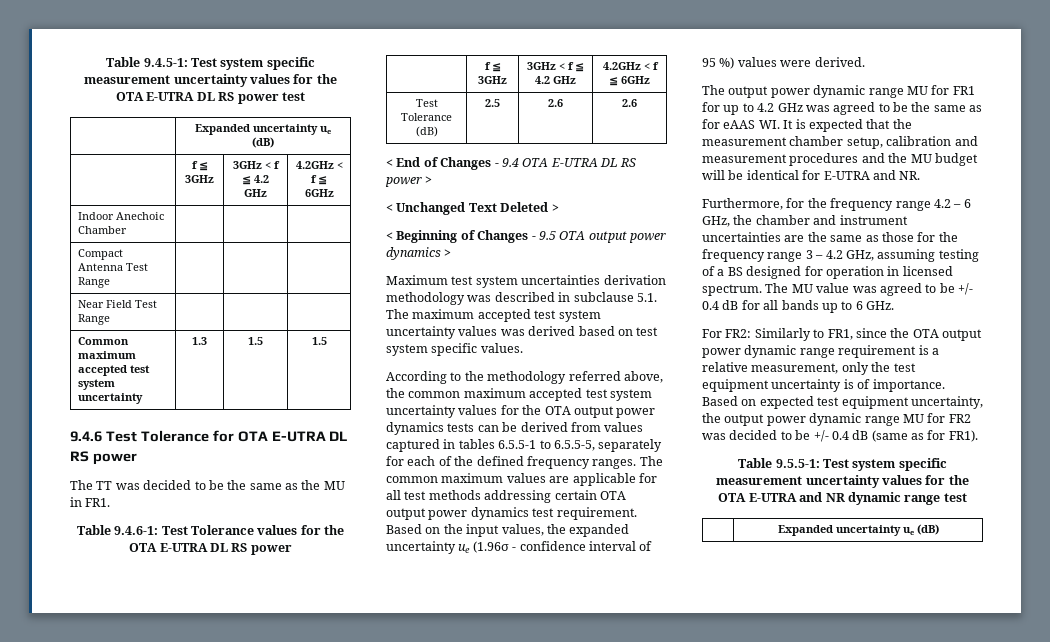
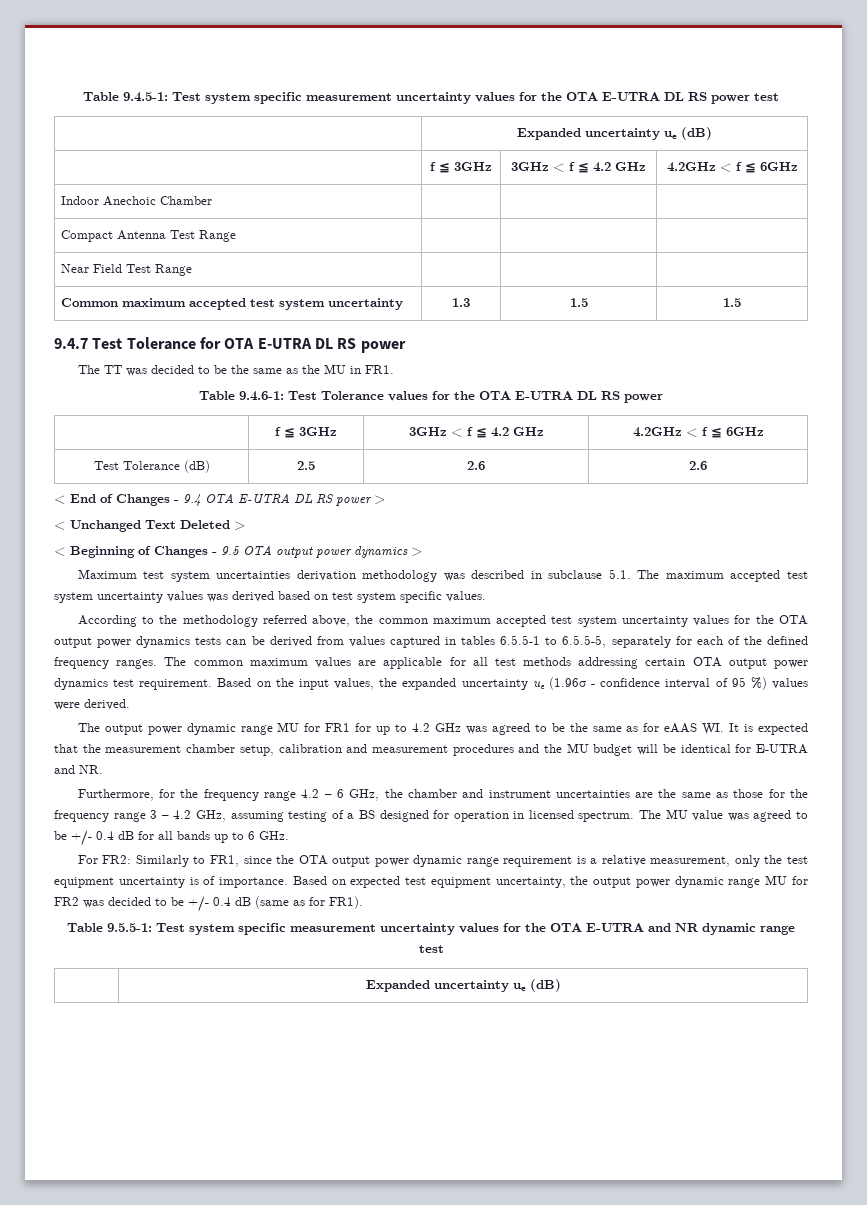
- 9.4.6 Test Tolerance for OTA E-UTRA DL RS power
+ 9.4.7 Test Tolerance for OTA E-UTRA DL RS power

